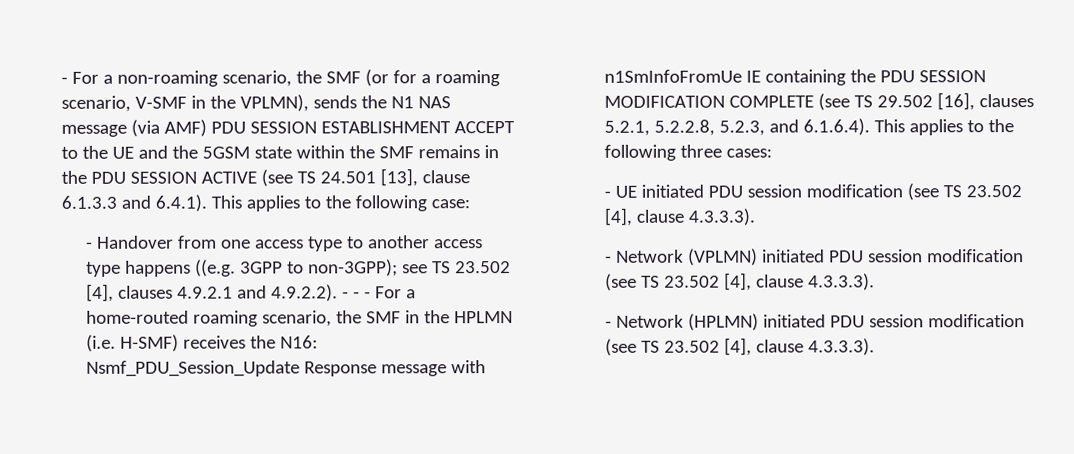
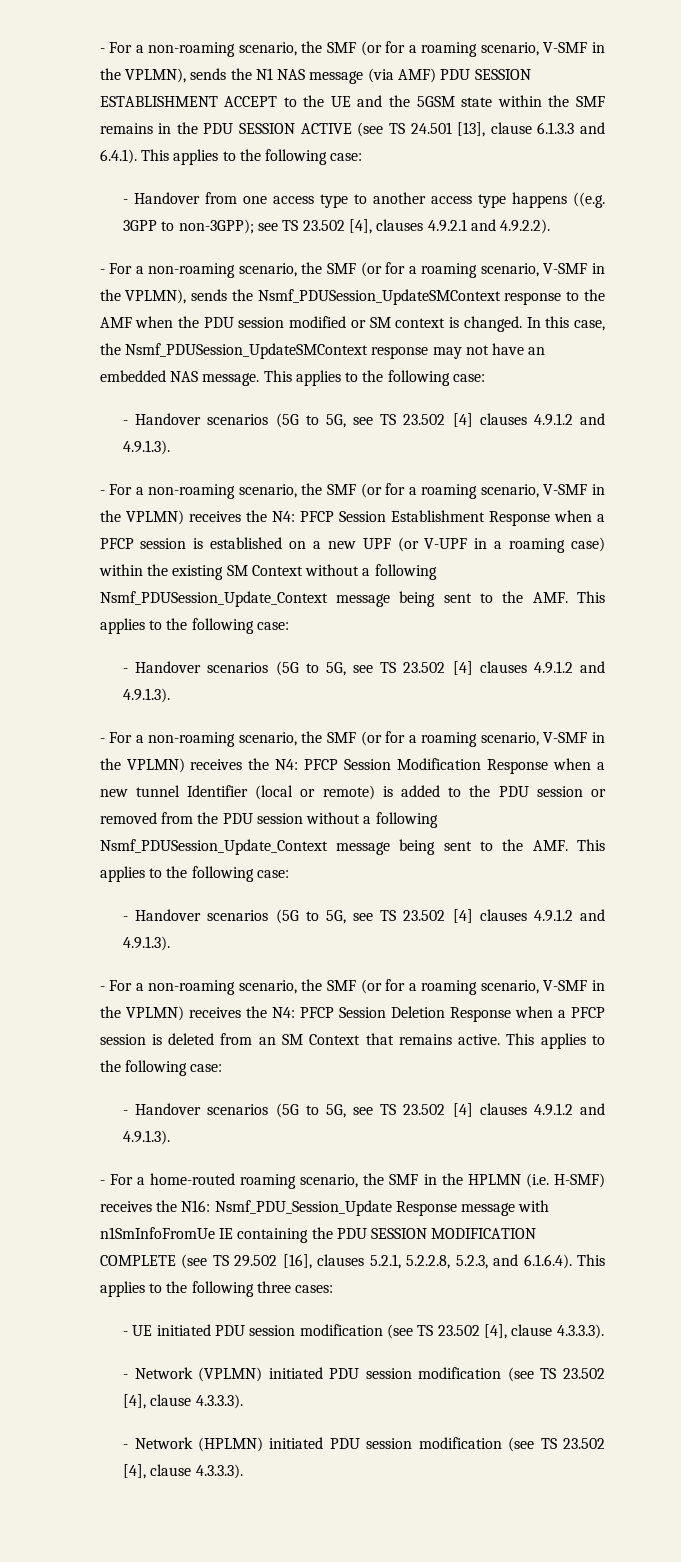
- see TS 23.502 [4], clauses 4.9.2.1 and 4.9.2.2). - - - For a home-routed roaming scenario, the SMF in the HPLMN (i.e. H-SMF) receives the N16:
+ see TS 23.502 [4], clauses 4.9.2.1 and 4.9.2.2).
+ - For a non-roaming scenario, the SMF (or for a roaming scenario, V-SMF in the VPLMN), sends the Nsmf_PDUSession_UpdateSMContext response to the AMF when the PDU session modified or SM context is changed. In this case, the Nsmf_PDUSession_UpdateSMContext response may not have an embedded NAS message. This applies to the following case:
+ - Handover scenarios (5G to 5G, see TS 23.502 [4] clauses 4.9.1.2 and 4.9.1.3).
+ - For a non-roaming scenario, the SMF (or for a roaming scenario, V-SMF in the VPLMN) receives the N4: PFCP Session Establishment Response when a PFCP session is established on a new UPF (or V-UPF in a roaming case) within the existing SM Context without a following Nsmf_PDUSession_Update_Context message being sent to the AMF. This applies to the following case:
+ - Handover scenarios (5G to 5G, see TS 23.502 [4] clauses 4.9.1.2 and 4.9.1.3).
+ - For a non-roaming scenario, the SMF (or for a roaming scenario, V-SMF in the VPLMN) receives the N4: PFCP Session Modification Response when a new tunnel Identifier (local or remote) is added to the PDU session or removed from the PDU session without a following Nsmf_PDUSession_Update_Context message being sent to the AMF. This applies to the following case:
+ - Handover scenarios (5G to 5G, see TS 23.502 [4] clauses 4.9.1.2 and 4.9.1.3).
+ - For a non-roaming scenario, the SMF (or for a roaming scenario, V-SMF in the VPLMN) receives the N4: PFCP Session Deletion Response when a PFCP session is deleted from an SM Context that remains active. This applies to the following case:
+ - Handover scenarios (5G to 5G, see TS 23.502 [4] clauses 4.9.1.2 and 4.9.1.3).
+ - For a home-routed roaming scenario, the SMF in the HPLMN (i.e. H-SMF) receives the N16:

